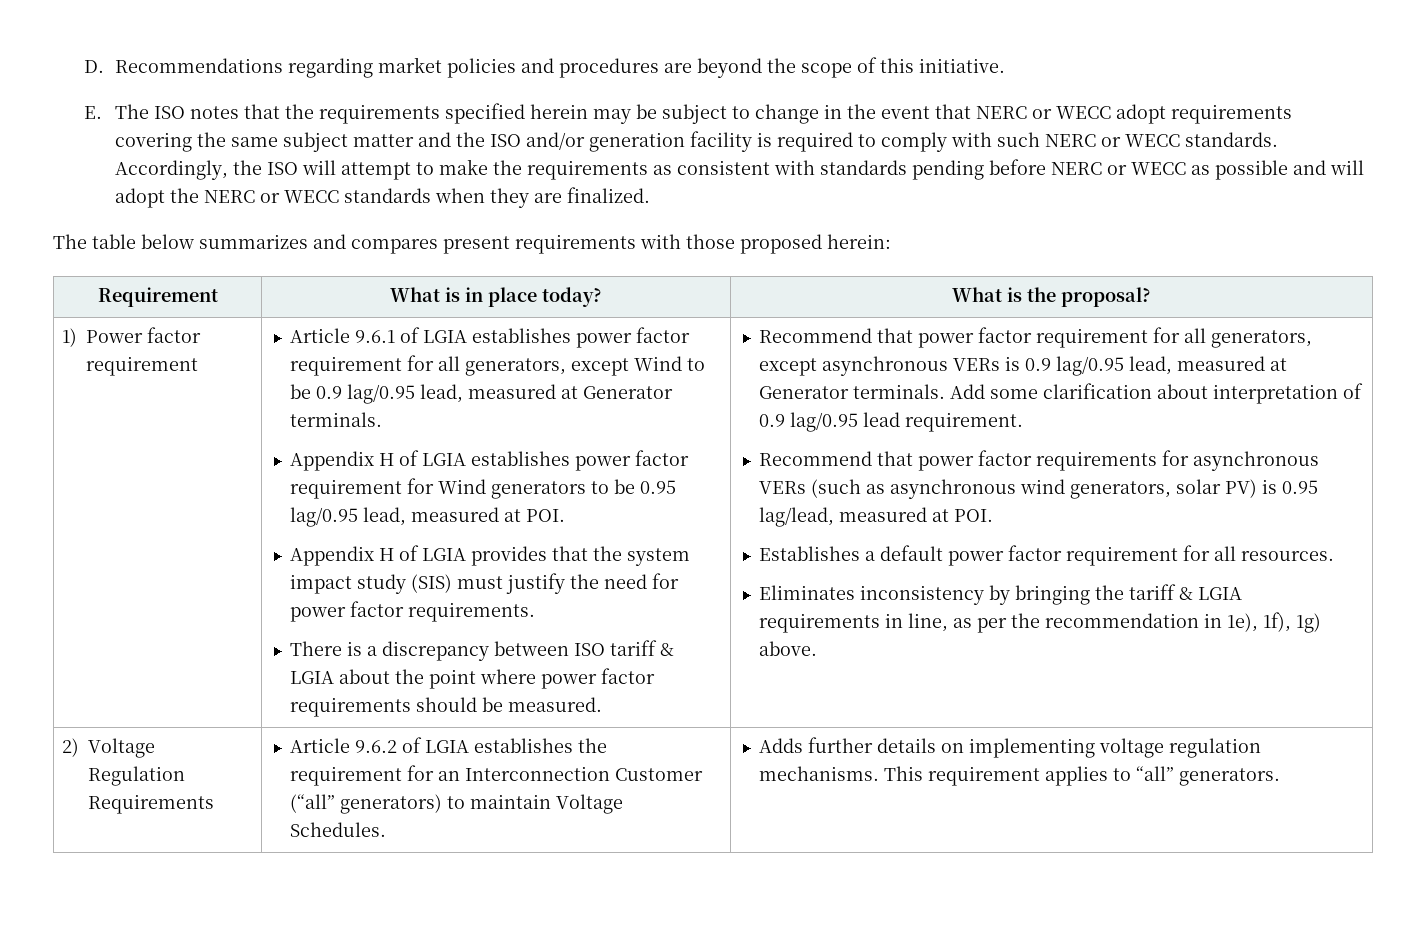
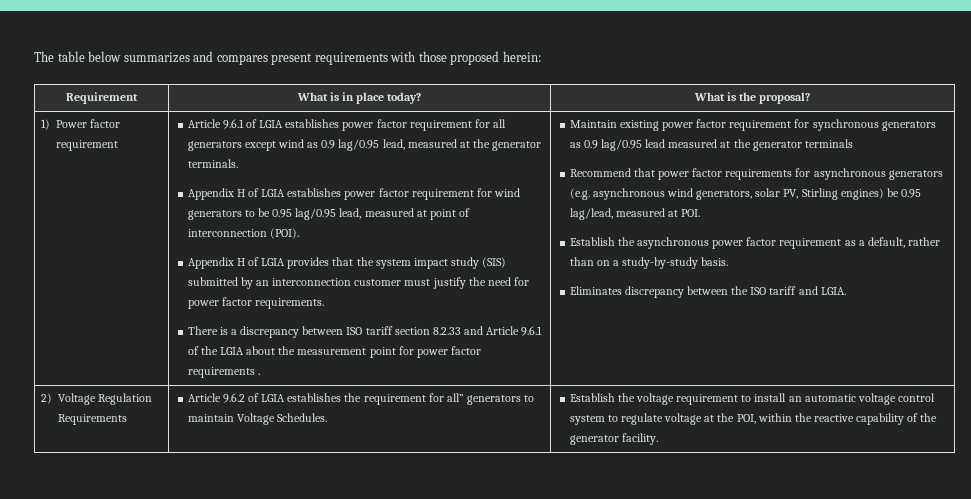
- D. Recommendations regarding market policies and procedures are beyond the scope of this initiative.
- E. The ISO notes that the requirements specified herein may be subject to change in the event that NERC or WECC adopt requirements covering the same subject matter and the ISO and/or generation facility is required to comply with such NERC or WECC standards. Accordingly, the ISO will attempt to make the requirements as consistent with standards pending before NERC or WECC as possible and will adopt the NERC or WECC standards when they are finalized.
- Article 9.6.1 of LGIA establishes power factor requirement for all generators, except Wind to be 0.9 lag/0.95 lead, measured at Generator terminals.
+ Article 9.6.1 of LGIA establishes power factor requirement for all generators except wind as 0.9 lag/0.95 lead, measured at the generator terminals.
- Appendix H of LGIA establishes power factor requirement for Wind generators to be 0.95 lag/0.95 lead, measured at POI.
+ Appendix H of LGIA establishes power factor requirement for wind generators to be 0.95 lag/0.95 lead, measured at point of interconnection (POI).
- Appendix H of LGIA provides that the system impact study (SIS) must justify the need for power factor requirements.
+ Appendix H of LGIA provides that the system impact study (SIS) submitted by an interconnection customer must justify the need for power factor requirements.
- There is a discrepancy between ISO tariff & LGIA about the point where power factor requirements should be measured. | Recommend that power factor requirement for all generators, except asynchronous VERs is 0.9 lag/0.95 lead, measured at Generator terminals. Add some clarification about interpretation of 0.9 lag/0.95 lead requirement.
+ There is a discrepancy between ISO tariff section 8.2.33 and Article 9.6.1 of the LGIA about the measurement point for power factor requirements . | Maintain existing power factor requirement for synchronous generators as 0.9 lag/0.95 lead measured at the generator terminals
- Recommend that power factor requirements for asynchronous VERs (such as asynchronous wind generators, solar PV) is 0.95 lag/lead, measured at POI.
+ Recommend that power factor requirements for asynchronous generators (e.g. asynchronous wind generators, solar PV, Stirling engines) be 0.95 lag/lead, measured at POI.
- Establishes a default power factor requirement for all resources.
- Eliminates inconsistency by bringing the tariff & LGIA requirements in line, as per the recommendation in 1e), 1f), 1g) above.
+ Establish the asynchronous power factor requirement as a default, rather than on a study-by-study basis.
+ Eliminates discrepancy between the ISO tariff and LGIA.
- Article 9.6.2 of LGIA establishes the requirement for an Interconnection Customer (“all” generators) to maintain Voltage Schedules.
+ Article 9.6.2 of LGIA establishes the requirement for all” generators to maintain Voltage Schedules.
- Adds further details on implementing voltage regulation mechanisms. This requirement applies to “all” generators.
+ Establish the voltage requirement to install an automatic voltage control system to regulate voltage at the POI, within the reactive capability of the generator facility.

